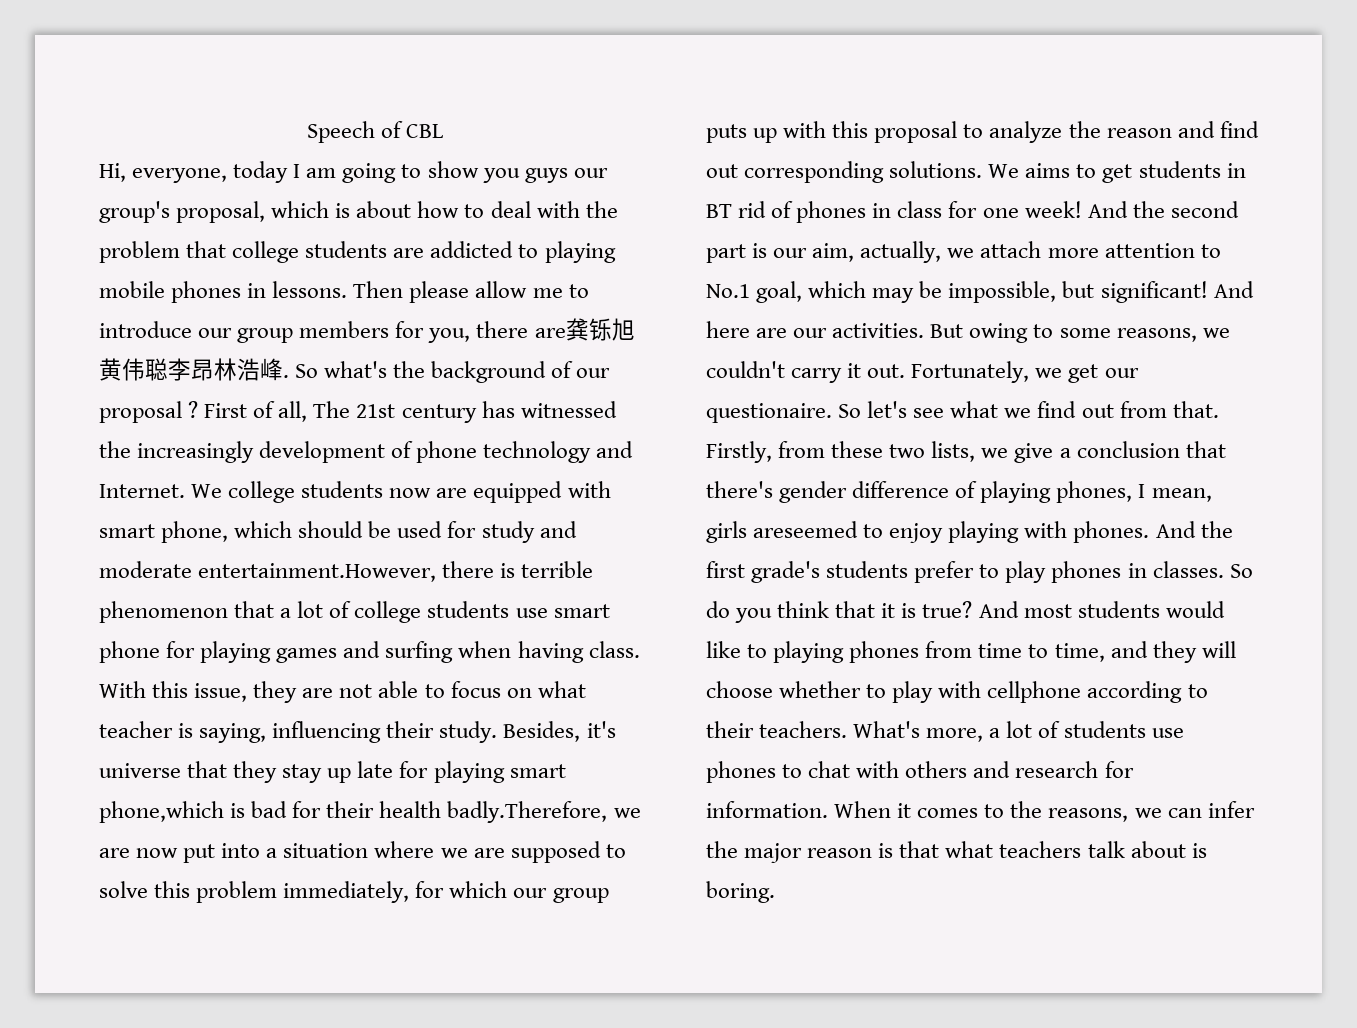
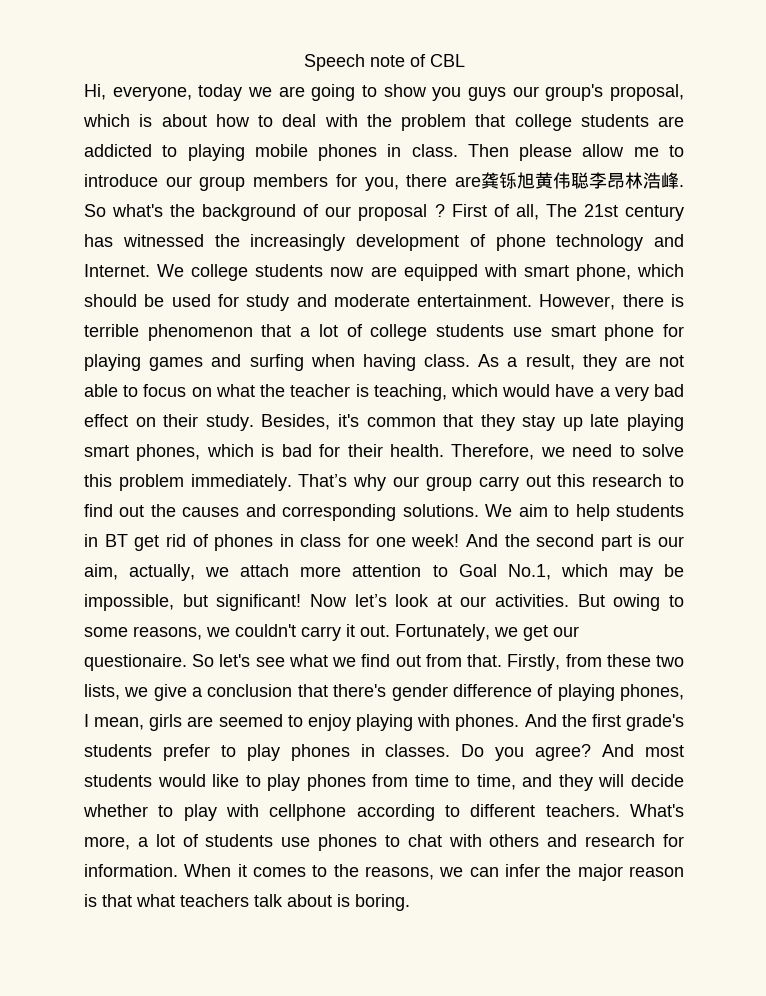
- Speech of CBL
+ Speech note of CBL
- Hi, everyone, today I am going to show you guys our group's proposal, which is about how to deal with the problem that college students are addicted to playing mobile phones in lessons.
+ Hi, everyone, today we are going to show you guys our group's proposal, which is about how to deal with the problem that college students are addicted to playing mobile phones in class.
- We college students now are equipped with smart phone, which should be used for study and moderate entertainment.However, there is terrible phenomenon that a lot of college students use smart phone for playing games and surfing when having class.
+ We college students now are equipped with smart phone, which should be used for study and moderate entertainment. However, there is terrible phenomenon that a lot of college students use smart phone for playing games and surfing when having class.
- With this issue, they are not able to focus on what teacher is saying, influencing their study.
+ As a result, they are not able to focus on what the teacher is teaching, which would have a very bad effect on their study.
- Besides, it's universe that they stay up late for playing smart phone,which is bad for their health badly.Therefore, we are now put into a situation where we are supposed to solve this problem immediately, for which our group puts up with this proposal to analyze the reason and find out corresponding solutions. We aims to get students in BT rid of phones in class for one week!
+ Besides, it's common that they stay up late playing smart phones, which is bad for their health. Therefore, we need to solve this problem immediately. That’s why our group carry out this research to find out the causes and corresponding solutions. We aim to help students in BT get rid of phones in class for one week!
- And the second part is our aim, actually, we attach more attention to No.1 goal, which may be impossible, but significant!
+ And the second part is our aim, actually, we attach more attention to Goal No.1, which may be impossible, but significant!
- And here are our activities.
+ Now let’s look at our activities.
- Firstly, from these two lists, we give a conclusion that there's gender difference of playing phones, I mean, girls areseemed to enjoy playing with phones.
+ Firstly, from these two lists, we give a conclusion that there's gender difference of playing phones, I mean, girls are seemed to enjoy playing with phones.
- So do you think that it is true?
+ Do you agree?
- And most students would like to playing phones from time to time, and they will choose whether to play with cellphone according to their teachers.
+ And most students would like to play phones from time to time, and they will decide whether to play with cellphone according to different teachers.

